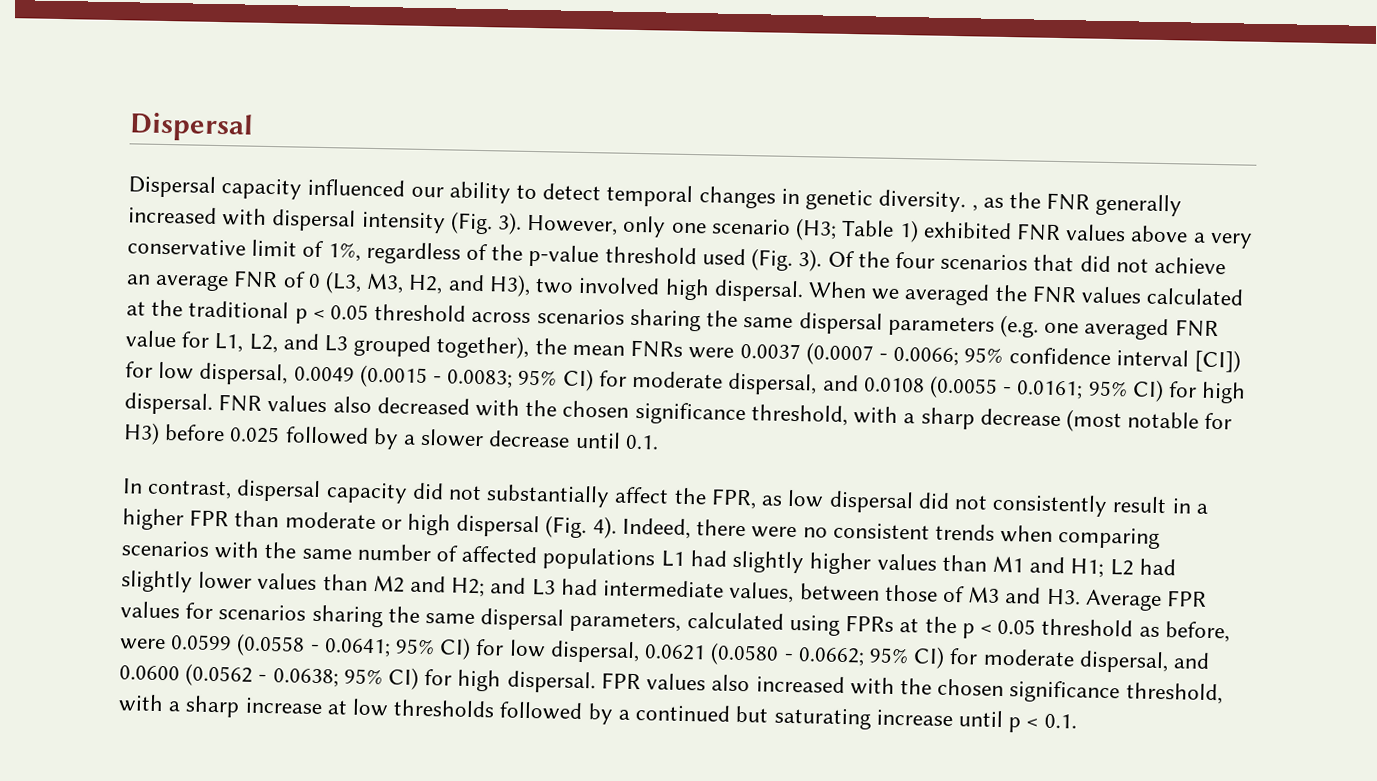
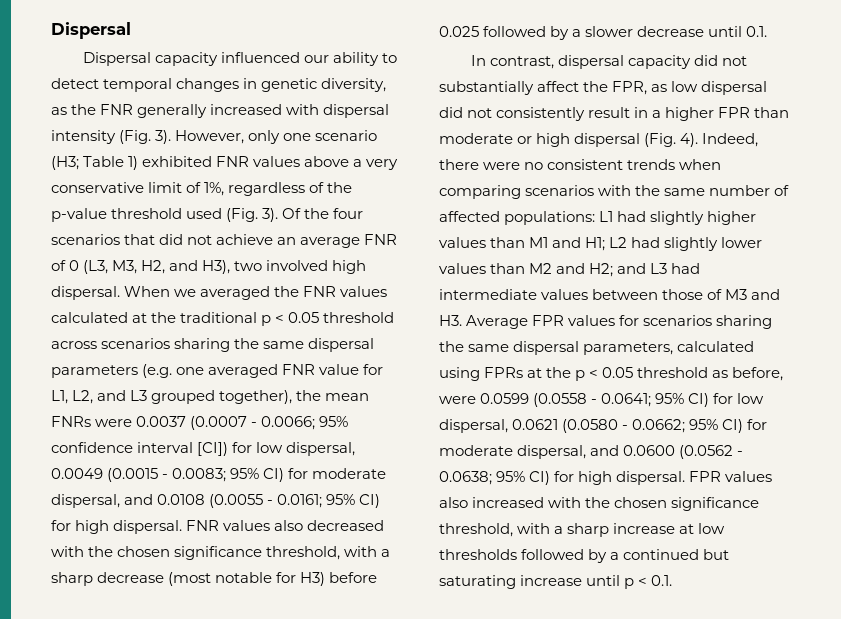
- Dispersal capacity influenced our ability to detect temporal changes in genetic diversity. , as the FNR generally increased with dispersal intensity (Fig. 3).
+ Dispersal capacity influenced our ability to detect temporal changes in genetic diversity, as the FNR generally increased with dispersal intensity (Fig. 3).
- Indeed, there were no consistent trends when comparing scenarios with the same number of affected populations L1 had slightly higher values than M1 and H1;
+ Indeed, there were no consistent trends when comparing scenarios with the same number of affected populations: L1 had slightly higher values than M1 and H1;
- and L3 had intermediate values, between those of M3 and H3. Average FPR values for scenarios sharing the same dispersal parameters, calculated using FPRs at the p < 0.05 threshold as before, were 0.0599 (0.0558 - 0.0641;
+ and L3 had intermediate values between those of M3 and H3. Average FPR values for scenarios sharing the same dispersal parameters, calculated using FPRs at the p < 0.05 threshold as before, were 0.0599 (0.0558 - 0.0641;

